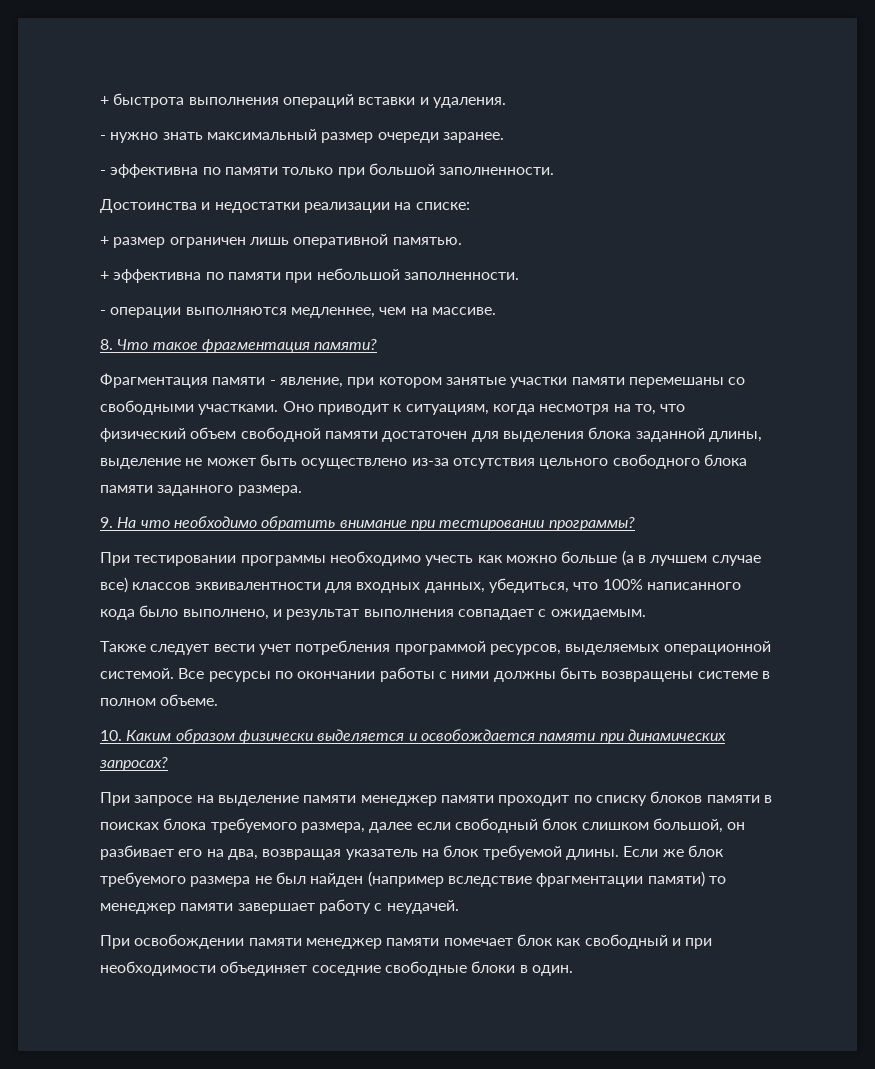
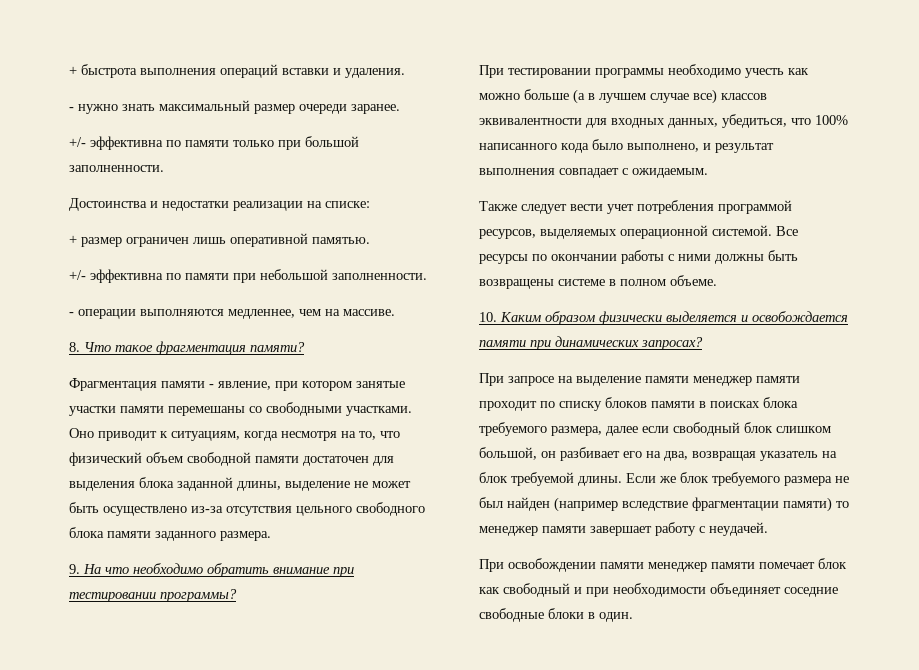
- - эффективна по памяти только при большой заполненности.
+ +/- эффективна по памяти только при большой заполненности.
- + эффективна по памяти при небольшой заполненности.
+ +/- эффективна по памяти при небольшой заполненности.

